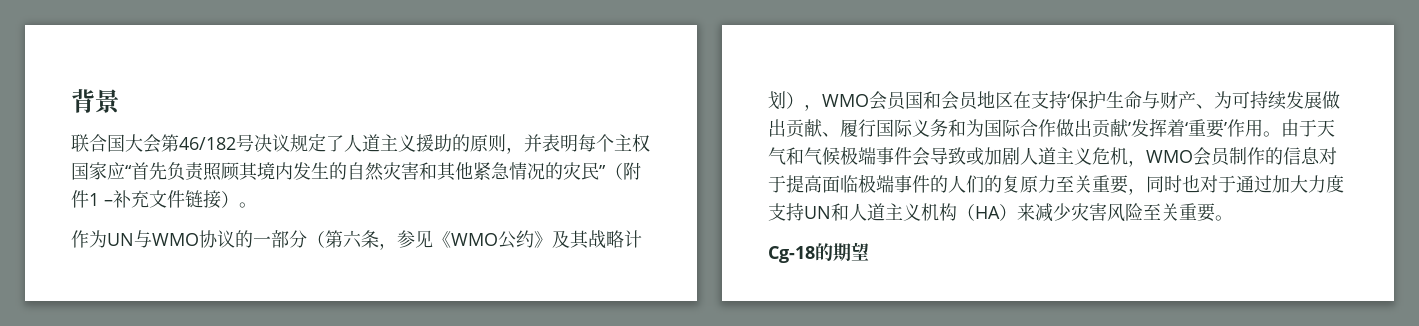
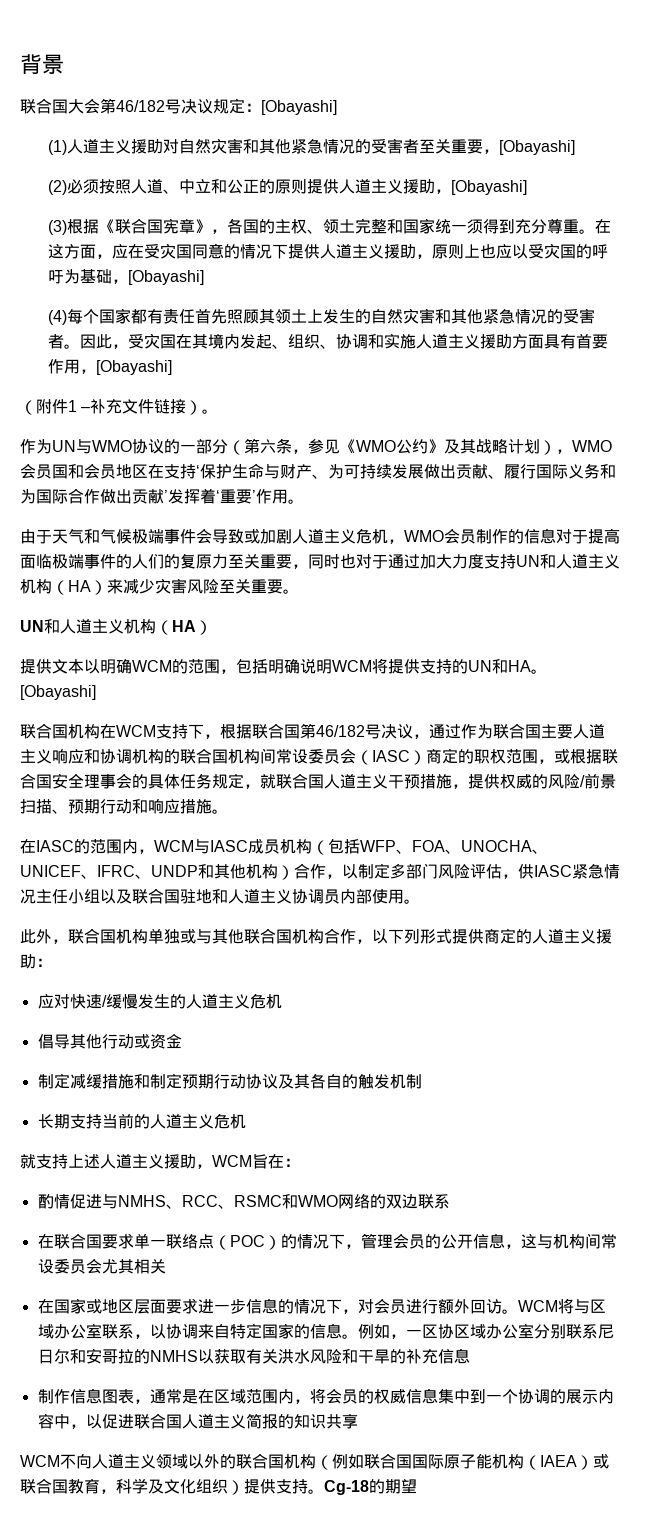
- 联合国大会第46/182号决议规定了人道主义援助的原则，并表明每个主权国家应“首先负责照顾其境内发生的自然灾害和其他紧急情况的灾民”（附件1 –补充文件链接）。
+ 联合国大会第46/182号决议规定：[Obayashi]
+ (1)人道主义援助对自然灾害和其他紧急情况的受害者至关重要，[Obayashi]
+ (2)必须按照人道、中立和公正的原则提供人道主义援助，[Obayashi]
+ (3)根据《联合国宪章》，各国的主权、领土完整和国家统一须得到充分尊重。在这方面，应在受灾国同意的情况下提供人道主义援助，原则上也应以受灾国的呼吁为基础，[Obayashi]
+ (4)每个国家都有责任首先照顾其领土上发生的自然灾害和其他紧急情况的受害者。因此，受灾国在其境内发起、组织、协调和实施人道主义援助方面具有首要作用，[Obayashi]
+ （附件1 –补充文件链接）。
- 作为UN与WMO协议的一部分（第六条，参见《WMO公约》及其战略计划），WMO会员国和会员地区在支持‘保护生命与财产、为可持续发展做出贡献、履行国际义务和为国际合作做出贡献’发挥着‘重要’作用。由于天气和气候极端事件会导致或加剧人道主义危机，WMO会员制作的信息对于提高面临极端事件的人们的复原力至关重要，同时也对于通过加大力度支持UN和人道主义机构（HA）来减少灾害风险至关重要。
- Cg-18的期望
+ 作为UN与WMO协议的一部分（第六条，参见《WMO公约》及其战略计划），WMO会员国和会员地区在支持‘保护生命与财产、为可持续发展做出贡献、履行国际义务和为国际合作做出贡献’发挥着‘重要’作用。
+ 由于天气和气候极端事件会导致或加剧人道主义危机，WMO会员制作的信息对于提高面临极端事件的人们的复原力至关重要，同时也对于通过加大力度支持UN和人道主义机构（HA）来减少灾害风险至关重要。
+ UN和人道主义机构（HA）
+ 提供文本以明确WCM的范围，包括明确说明WCM将提供支持的UN和HA。[Obayashi]
+ 联合国机构在WCM支持下，根据联合国第46/182号决议，通过作为联合国主要人道主义响应和协调机构的联合国机构间常设委员会（IASC）商定的职权范围，或根据联合国安全理事会的具体任务规定，就联合国人道主义干预措施，提供权威的风险/前景扫描、预期行动和响应措施。
+ 在IASC的范围内，WCM与IASC成员机构（包括WFP、FOA、UNOCHA、UNICEF、IFRC、UNDP和其他机构）合作，以制定多部门风险评估，供IASC紧急情况主任小组以及联合国驻地和人道主义协调员内部使用。
+ 此外，联合国机构单独或与其他联合国机构合作，以下列形式提供商定的人道主义援助：
+ 应对快速/缓慢发生的人道主义危机
+ 倡导其他行动或资金
+ 制定减缓措施和制定预期行动协议及其各自的触发机制
+ 长期支持当前的人道主义危机
+ 就支持上述人道主义援助，WCM旨在：
+ 酌情促进与NMHS、RCC、RSMC和WMO网络的双边联系
+ 在联合国要求单一联络点（POC）的情况下，管理会员的公开信息，这与机构间常设委员会尤其相关
+ 在国家或地区层面要求进一步信息的情况下，对会员进行额外回访。WCM将与区域办公室联系，以协调来自特定国家的信息。例如，一区协区域办公室分别联系尼日尔和安哥拉的NMHS以获取有关洪水风险和干旱的补充信息
+ 制作信息图表，通常是在区域范围内，将会员的权威信息集中到一个协调的展示内容中，以促进联合国人道主义简报的知识共享
+ WCM不向人道主义领域以外的联合国机构（例如联合国国际原子能机构（IAEA）或联合国教育，科学及文化组织）提供支持。Cg-18的期望

